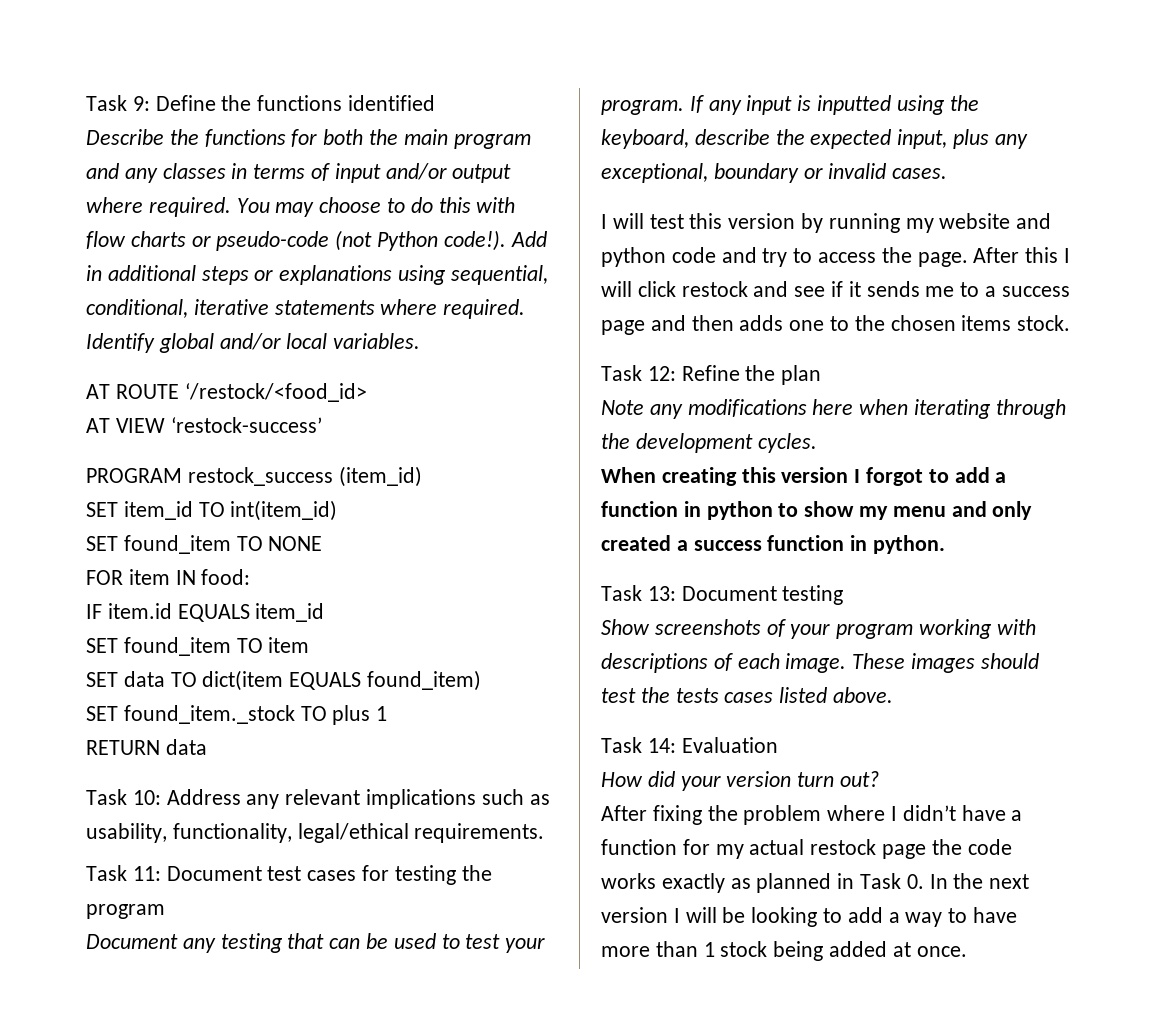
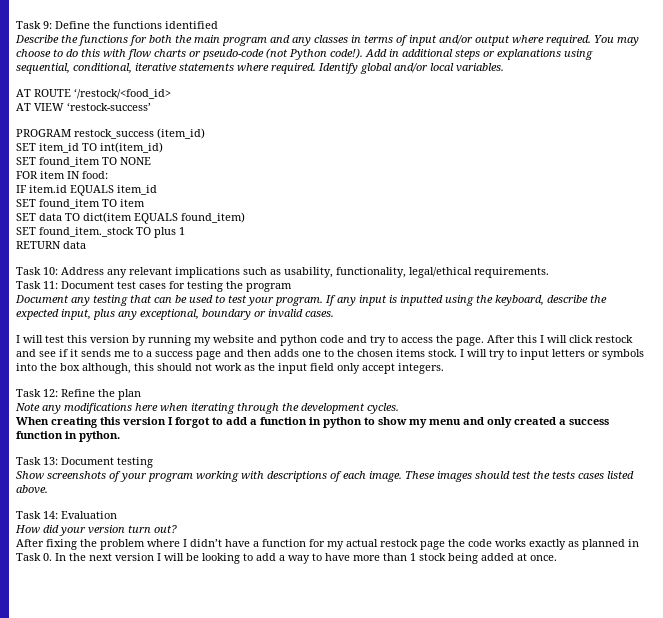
+ I will try to input letters or symbols into the box although, this should not work as the input field only accept integers.

